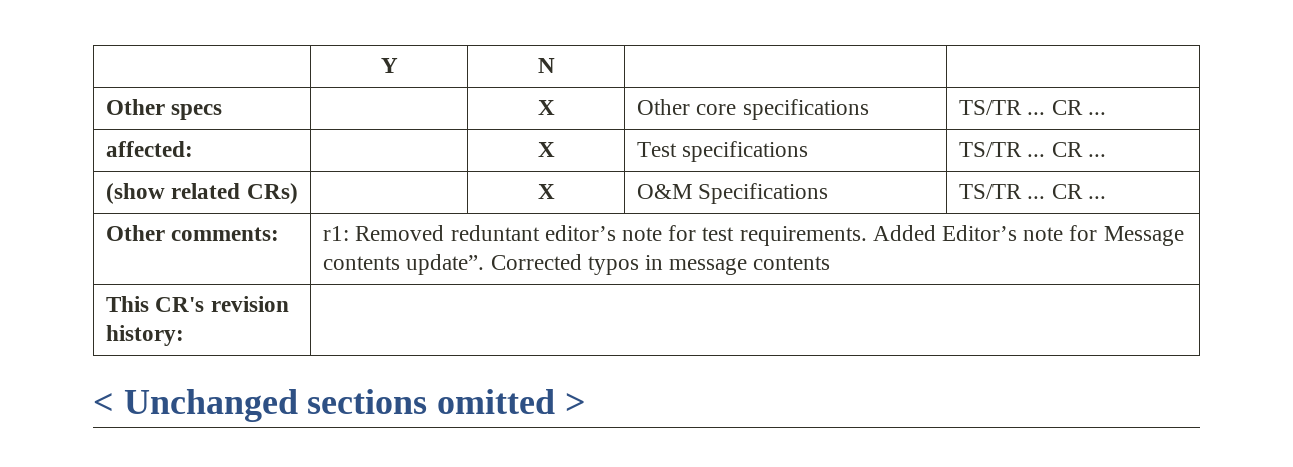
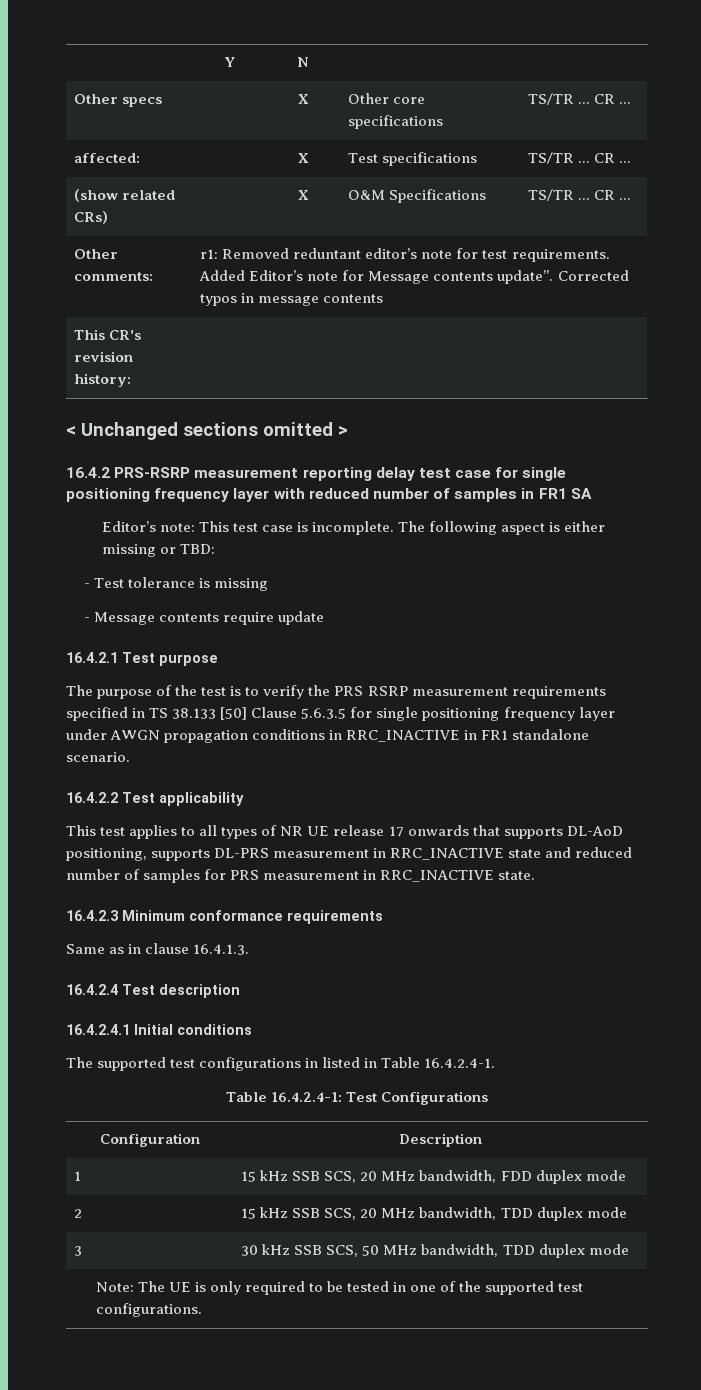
+ 16.4.2 PRS-RSRP measurement reporting delay test case for single positioning frequency layer with reduced number of samples in FR1 SA
+ Editor’s note: This test case is incomplete. The following aspect is either missing or TBD:
+ - Test tolerance is missing
+ - Message contents require update
+ 16.4.2.1 Test purpose
+ The purpose of the test is to verify the PRS RSRP measurement requirements specified in TS 38.133 [50] Clause 5.6.3.5 for single positioning frequency layer under AWGN propagation conditions in RRC_INACTIVE in FR1 standalone scenario.
+ 16.4.2.2 Test applicability
+ This test applies to all types of NR UE release 17 onwards that supports DL-AoD positioning, supports DL-PRS measurement in RRC_INACTIVE state and reduced number of samples for PRS measurement in RRC_INACTIVE state.
+ 16.4.2.3 Minimum conformance requirements
+ Same as in clause 16.4.1.3.
+ 16.4.2.4 Test description
+ 16.4.2.4.1 Initial conditions
+ The supported test configurations in listed in Table 16.4.2.4-1.
+ Table 16.4.2.4-1: Test Configurations
+ Configuration | Description
+ 1 | 15 kHz SSB SCS, 20 MHz bandwidth, FDD duplex mode
+ 2 | 15 kHz SSB SCS, 20 MHz bandwidth, TDD duplex mode
+ 3 | 30 kHz SSB SCS, 50 MHz bandwidth, TDD duplex mode
+ Note: The UE is only required to be tested in one of the supported test configurations.

